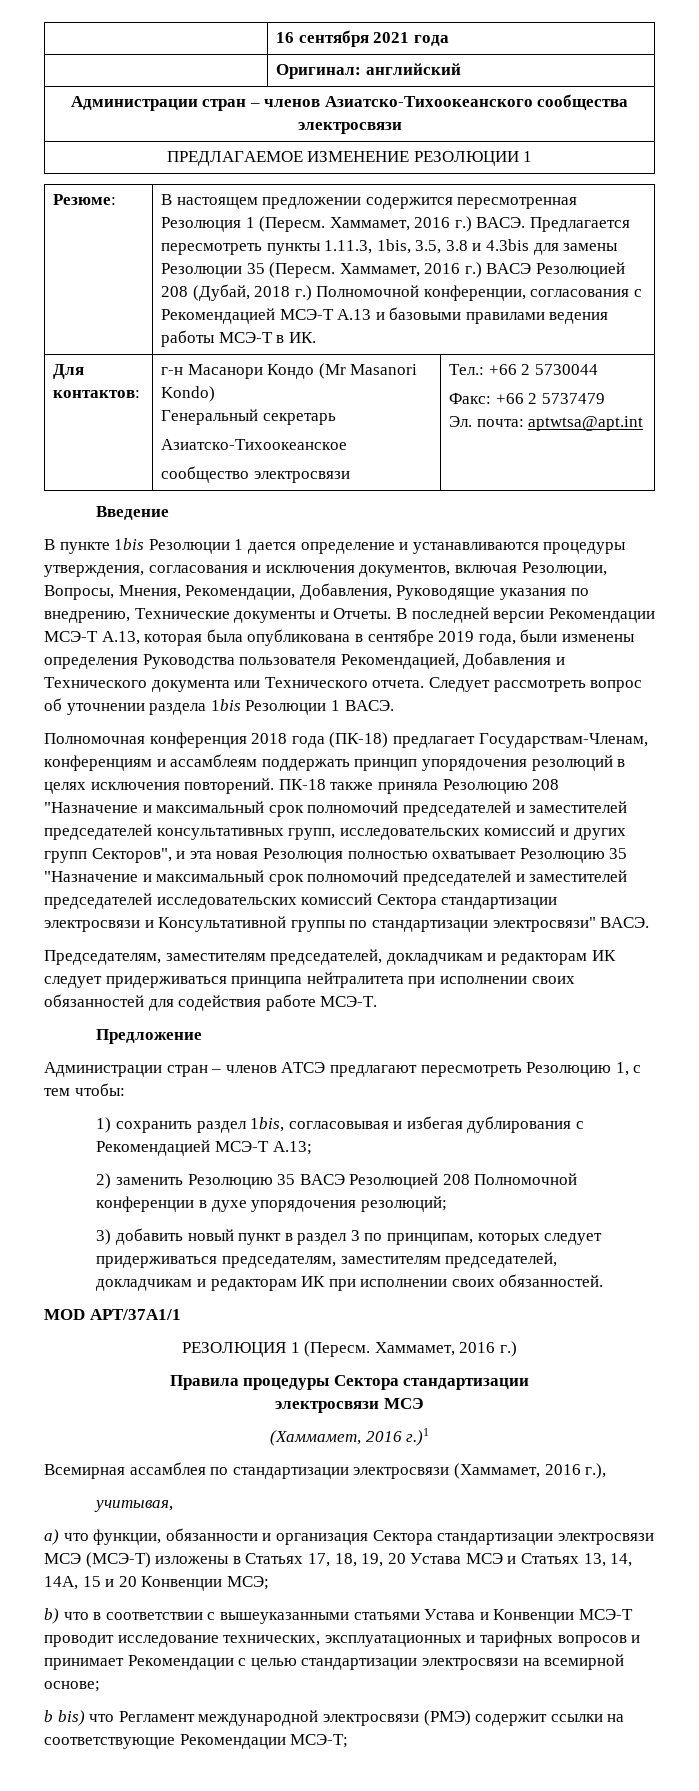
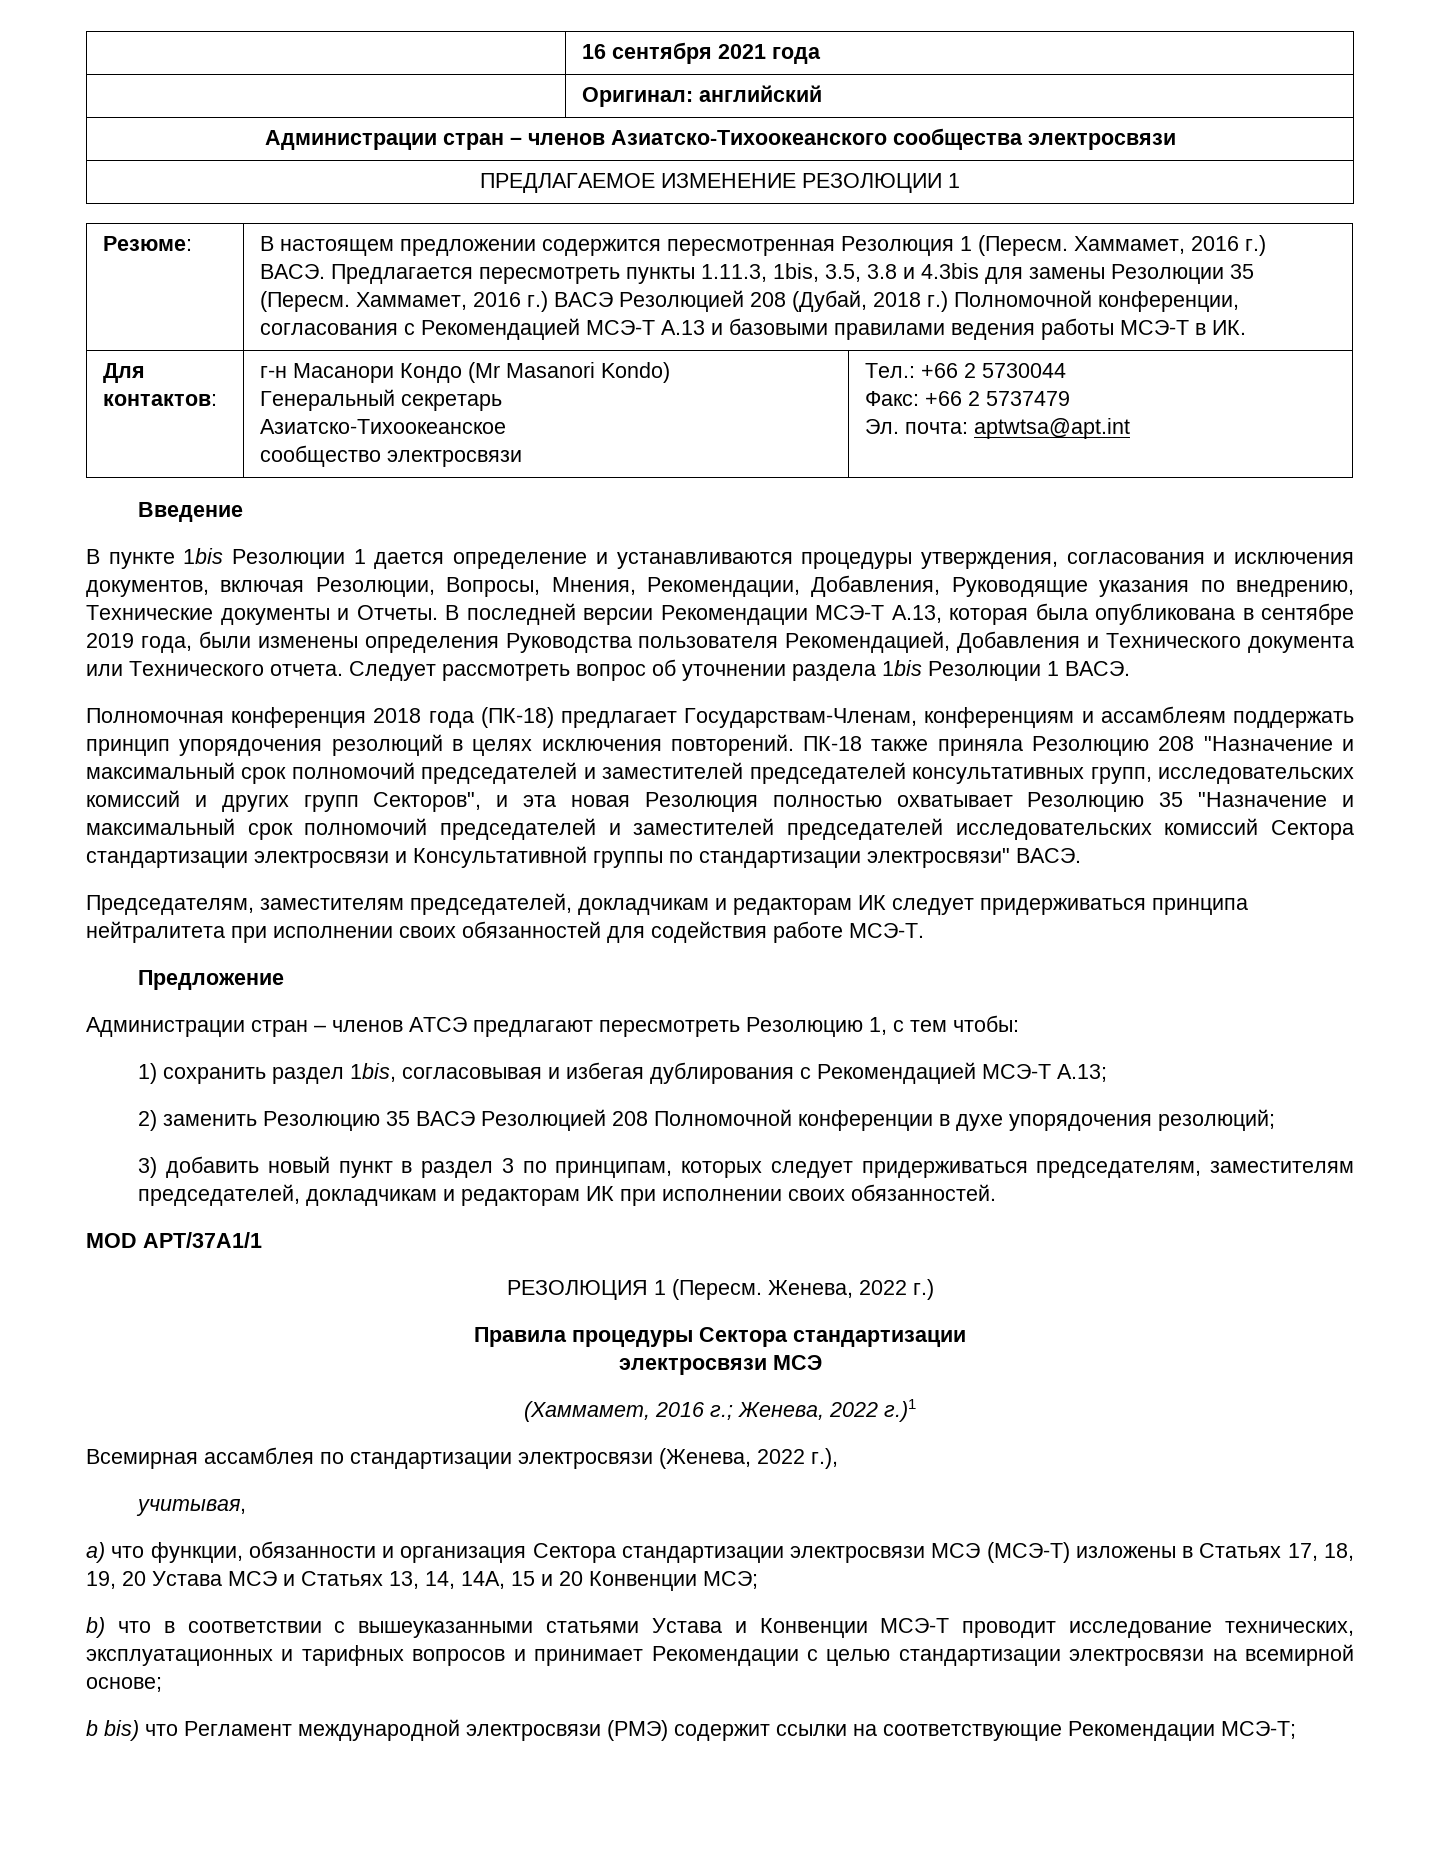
- РЕЗОЛЮЦИЯ 1 (Пересм. Хаммамет, 2016 г.)
+ РЕЗОЛЮЦИЯ 1 (Пересм. Женева, 2022 г.)
- (Хаммамет, 2016 г.)1
+ (Хаммамет, 2016 г.; Женева, 2022 г.)1
- Всемирная ассамблея по стандартизации электросвязи (Хаммамет, 2016 г.),
+ Всемирная ассамблея по стандартизации электросвязи (Женева, 2022 г.),

